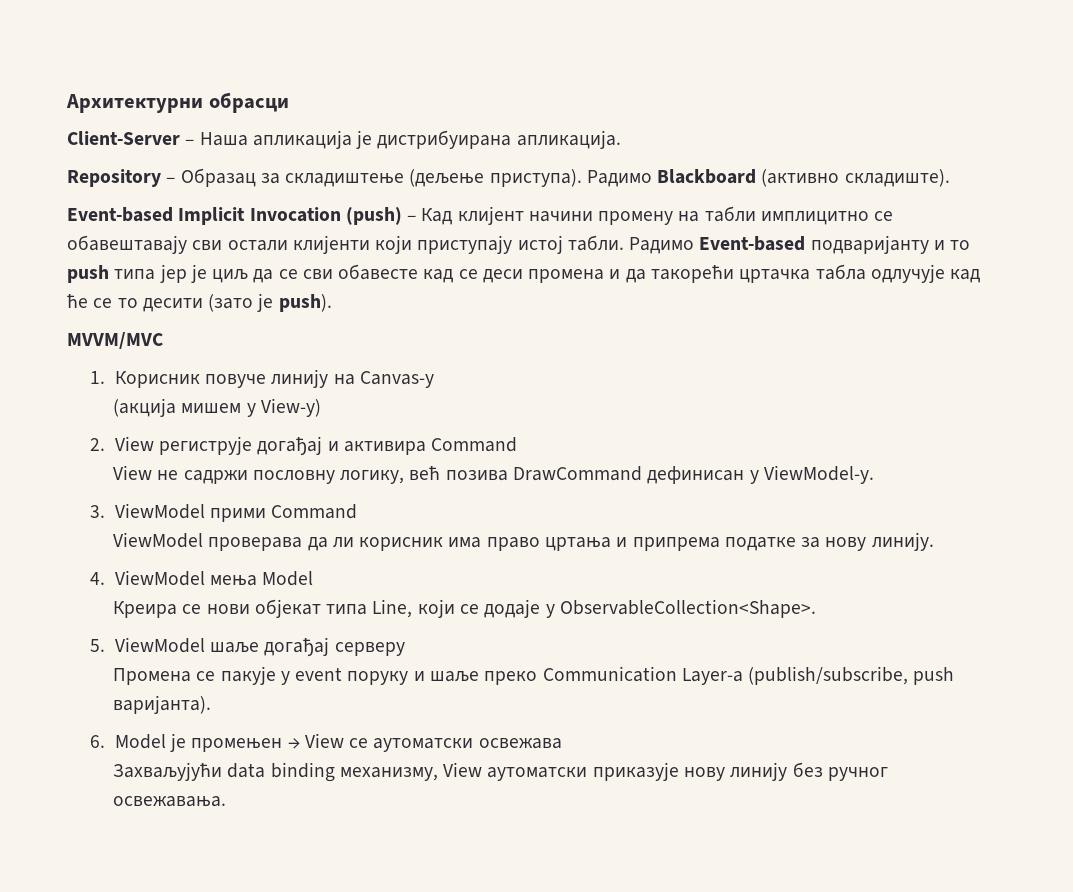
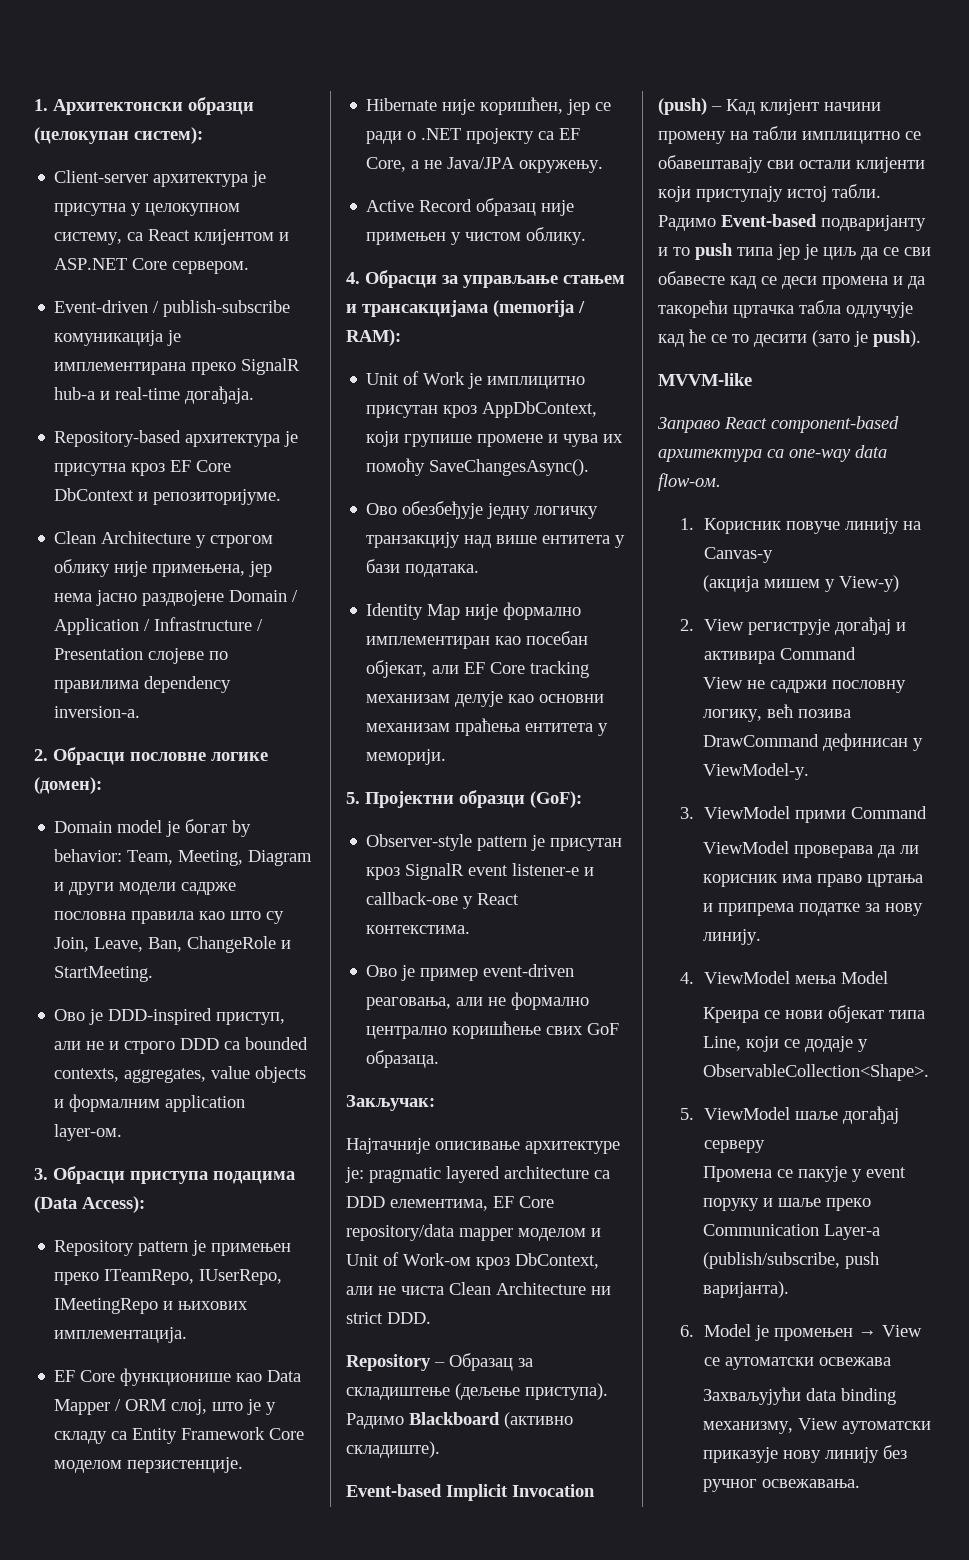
- Архитектурни обрасци
- Client-Server – Наша апликација је дистрибуирана апликација.
+ 1. Архитектонски образци (целокупан систем):
+ Client-server архитектура је присутна у целокупном систему, са React клијентом и ASP.NET Core сервером.
+ Event-driven / publish-subscribe комуникација је имплементирана преко SignalR hub-а и real-time догађаја.
+ Repository-based архитектура је присутна кроз EF Core DbContext и репозиторијуме.
+ Clean Architecture у строгом облику није примењена, јер нема јасно раздвојене Domain / Application / Infrastructure / Presentation слојеве по правилима dependency inversion-а.
+ 2. Обрасци пословне логике (домен):
+ Domain model је богат by behavior: Team, Meeting, Diagram и други модели садрже пословна правила као што су Join, Leave, Ban, ChangeRole и StartMeeting.
+ Ово је DDD-inspired приступ, али не и строго DDD са bounded contexts, aggregates, value objects и формалним application layer-ом.
+ 3. Обрасци приступа подацима (Data Access):
+ Repository pattern је примењен преко ITeamRepo, IUserRepo, IMeetingRepo и њихових имплементација.
+ EF Core функционише као Data Mapper / ORM слој, што је у складу са Entity Framework Core моделом перзистенције.
+ Hibernate није коришћен, јер се ради о .NET пројекту са EF Core, а не Java/JPA окружењу.
+ Active Record образац није примењен у чистом облику.
+ 4. Обрасци за управљање стањем и трансакцијама (memorija / RAM):
+ Unit of Work је имплицитно присутан кроз AppDbContext, који групише промене и чува их помоћу SaveChangesAsync().
+ Ово обезбеђује једну логичку транзакцију над више ентитета у бази података.
+ Identity Map није формално имплементиран као посебан објекат, али EF Core tracking механизам делује као основни механизам праћења ентитета у меморији.
+ 5. Пројектни образци (GoF):
+ Observer-style pattern је присутан кроз SignalR event listener-е и callback-ове у React контекстима.
+ Ово је пример event-driven реаговања, али не формално централно коришћење свих GoF образаца.
+ Закључак:
+ Најтачније описивање архитектуре је: pragmatic layered architecture са DDD елементима, EF Core repository/data mapper моделом и Unit of Work-ом кроз DbContext, али не чиста Clean Architecture ни strict DDD.
- MVVM/MVC
+ MVVM-like
+ Заправо React component-based архитектура са one-way data flow-ом.

